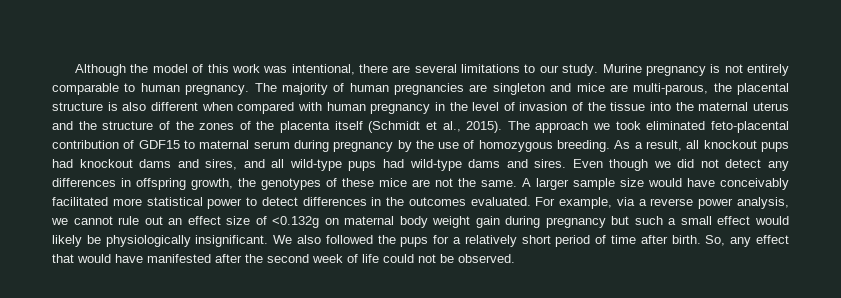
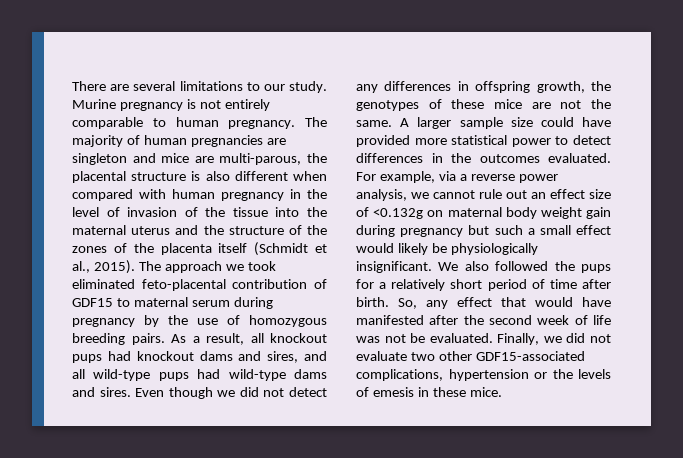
- Although the model of this work was intentional, there are several limitations to our study.
+ There are several limitations to our study.
- The approach we took eliminated feto-placental contribution of GDF15 to maternal serum during pregnancy by the use of homozygous breeding.
+ The approach we took eliminated feto-placental contribution of GDF15 to maternal serum during pregnancy by the use of homozygous breeding pairs.
- A larger sample size would have conceivably facilitated more statistical power to detect differences in the outcomes evaluated.
+ A larger sample size could have provided more statistical power to detect differences in the outcomes evaluated.
- So, any effect that would have manifested after the second week of life could not be observed.
+ So, any effect that would have manifested after the second week of life was not be evaluated. Finally, we did not evaluate two other GDF15-associated complications, hypertension or the levels of emesis in these mice.

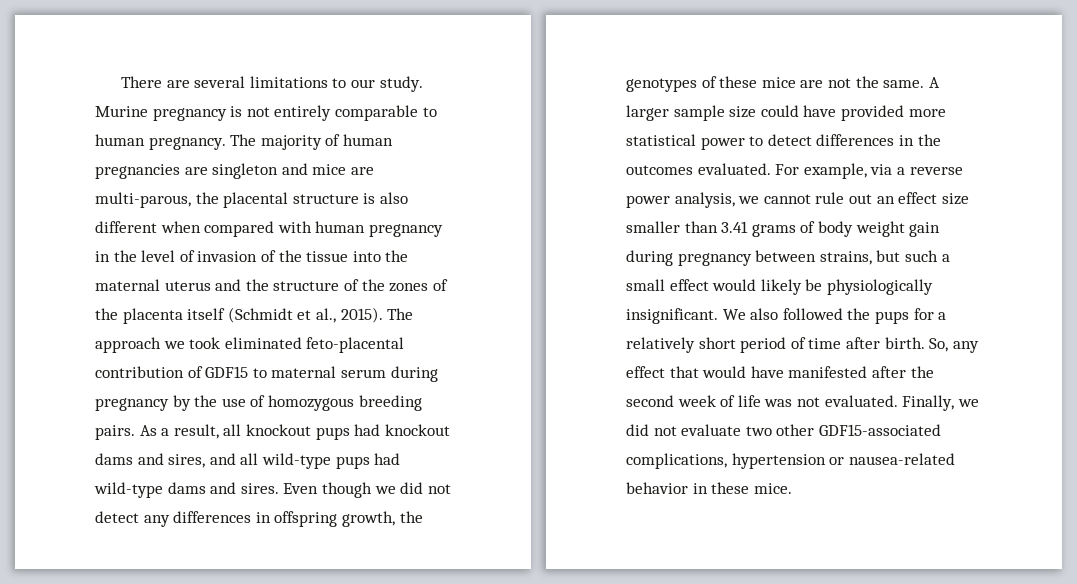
- For example, via a reverse power analysis, we cannot rule out an effect size of <0.132g on maternal body weight gain during pregnancy but such a small effect would likely be physiologically insignificant.
+ For example, via a reverse power analysis, we cannot rule out an effect size smaller than 3.41 grams of body weight gain during pregnancy between strains, but such a small effect would likely be physiologically insignificant.
- So, any effect that would have manifested after the second week of life was not be evaluated.
+ So, any effect that would have manifested after the second week of life was not evaluated.
- Finally, we did not evaluate two other GDF15-associated complications, hypertension or the levels of emesis in these mice.
+ Finally, we did not evaluate two other GDF15-associated complications, hypertension or nausea-related behavior in these mice.

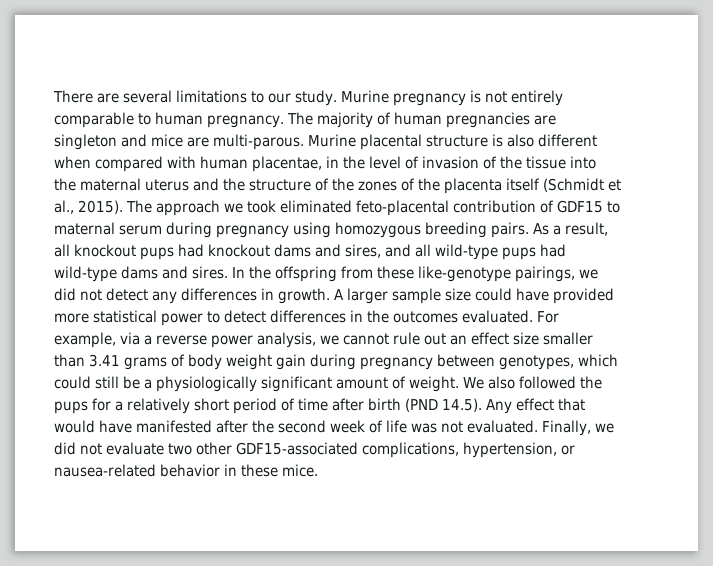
- The majority of human pregnancies are singleton and mice are multi-parous, the placental structure is also different when compared with human pregnancy in the level of invasion of the tissue into the maternal uterus and the structure of the zones of the placenta itself (Schmidt et al., 2015).
+ The majority of human pregnancies are singleton and mice are multi-parous. Murine placental structure is also different when compared with human placentae, in the level of invasion of the tissue into the maternal uterus and the structure of the zones of the placenta itself (Schmidt et al., 2015).
- The approach we took eliminated feto-placental contribution of GDF15 to maternal serum during pregnancy by the use of homozygous breeding pairs.
+ The approach we took eliminated feto-placental contribution of GDF15 to maternal serum during pregnancy using homozygous breeding pairs.
- Even though we did not detect any differences in offspring growth, the genotypes of these mice are not the same.
+ In the offspring from these like-genotype pairings, we did not detect any differences in growth.
- For example, via a reverse power analysis, we cannot rule out an effect size smaller than 3.41 grams of body weight gain during pregnancy between strains, but such a small effect would likely be physiologically insignificant.
+ For example, via a reverse power analysis, we cannot rule out an effect size smaller than 3.41 grams of body weight gain during pregnancy between genotypes, which could still be a physiologically significant amount of weight.
- We also followed the pups for a relatively short period of time after birth. So, any effect that would have manifested after the second week of life was not evaluated.
+ We also followed the pups for a relatively short period of time after birth (PND 14.5). Any effect that would have manifested after the second week of life was not evaluated.
- Finally, we did not evaluate two other GDF15-associated complications, hypertension or nausea-related behavior in these mice.
+ Finally, we did not evaluate two other GDF15-associated complications, hypertension, or nausea-related behavior in these mice.

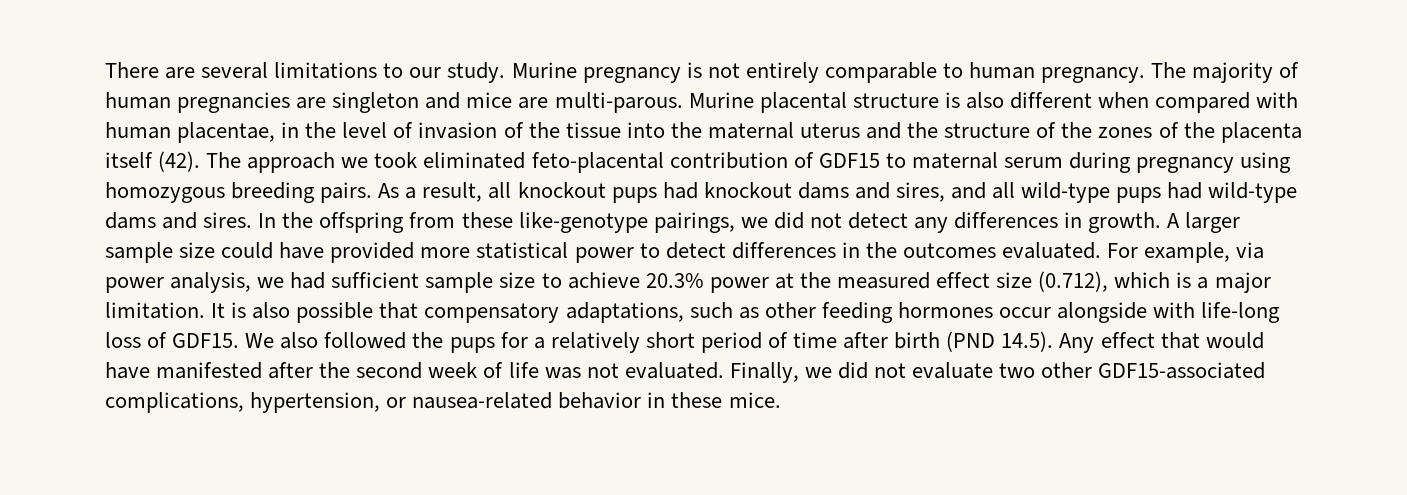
- Murine placental structure is also different when compared with human placentae, in the level of invasion of the tissue into the maternal uterus and the structure of the zones of the placenta itself (Schmidt et al., 2015).
+ Murine placental structure is also different when compared with human placentae, in the level of invasion of the tissue into the maternal uterus and the structure of the zones of the placenta itself (42).
- For example, via a reverse power analysis, we cannot rule out an effect size smaller than 3.41 grams of body weight gain during pregnancy between genotypes, which could still be a physiologically significant amount of weight.
+ For example, via power analysis, we had sufficient sample size to achieve 20.3% power at the measured effect size (0.712), which is a major limitation. It is also possible that compensatory adaptations, such as other feeding hormones occur alongside with life-long loss of GDF15.

